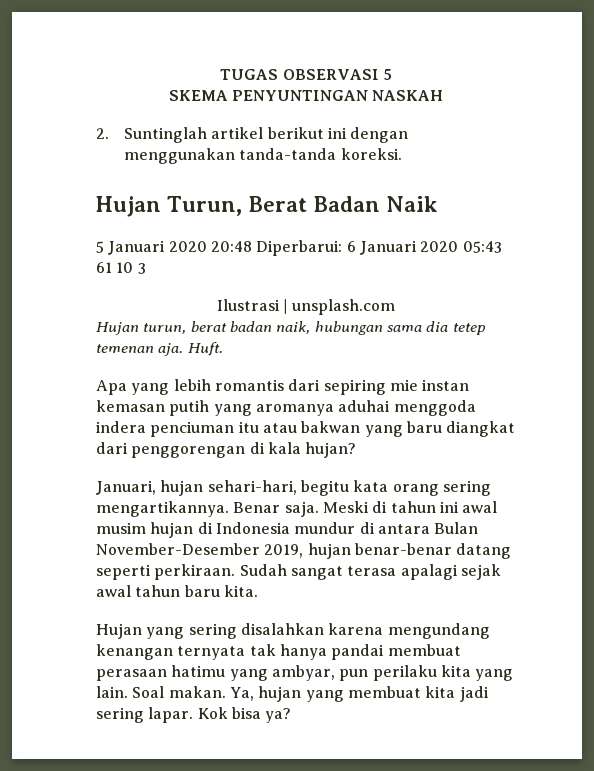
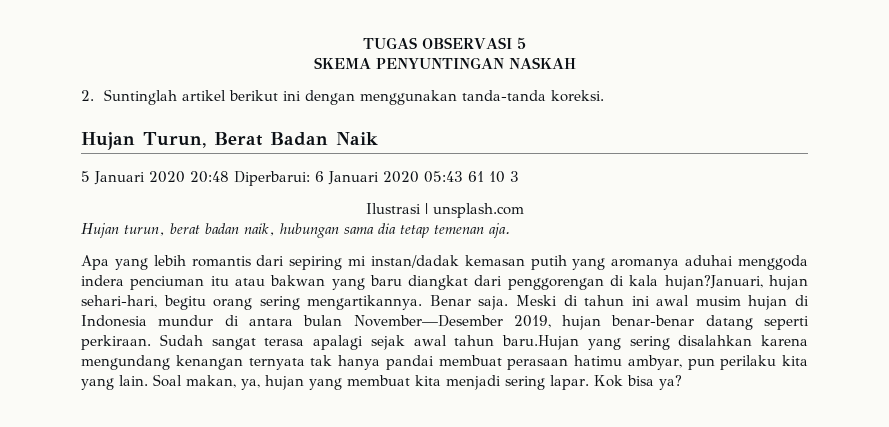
- Hujan turun, berat badan naik, hubungan sama dia tetep temenan aja. Huft.
+ Hujan turun, berat badan naik, hubungan sama dia tetap temenan aja.
- Apa yang lebih romantis dari sepiring mie instan kemasan putih yang aromanya aduhai menggoda indera penciuman itu atau bakwan yang baru diangkat dari penggorengan di kala hujan?
- Januari, hujan sehari-hari, begitu kata orang sering mengartikannya.
+ Apa yang lebih romantis dari sepiring mi instan/dadak kemasan putih yang aromanya aduhai menggoda indera penciuman itu atau bakwan yang baru diangkat dari penggorengan di kala hujan?Januari, hujan sehari-hari, begitu orang sering mengartikannya.
- Meski di tahun ini awal musim hujan di Indonesia mundur di antara Bulan November-Desember 2019, hujan benar-benar datang seperti perkiraan.
+ Meski di tahun ini awal musim hujan di Indonesia mundur di antara bulan November—Desember 2019, hujan benar-benar datang seperti perkiraan.
- Sudah sangat terasa apalagi sejak awal tahun baru kita.
- Hujan yang sering disalahkan karena mengundang kenangan ternyata tak hanya pandai membuat perasaan hatimu yang ambyar, pun perilaku kita yang lain.
+ Sudah sangat terasa apalagi sejak awal tahun baru.Hujan yang sering disalahkan karena mengundang kenangan ternyata tak hanya pandai membuat perasaan hatimu ambyar, pun perilaku kita yang lain.
- Soal makan. Ya, hujan yang membuat kita jadi sering lapar.
+ Soal makan, ya, hujan yang membuat kita menjadi sering lapar.

